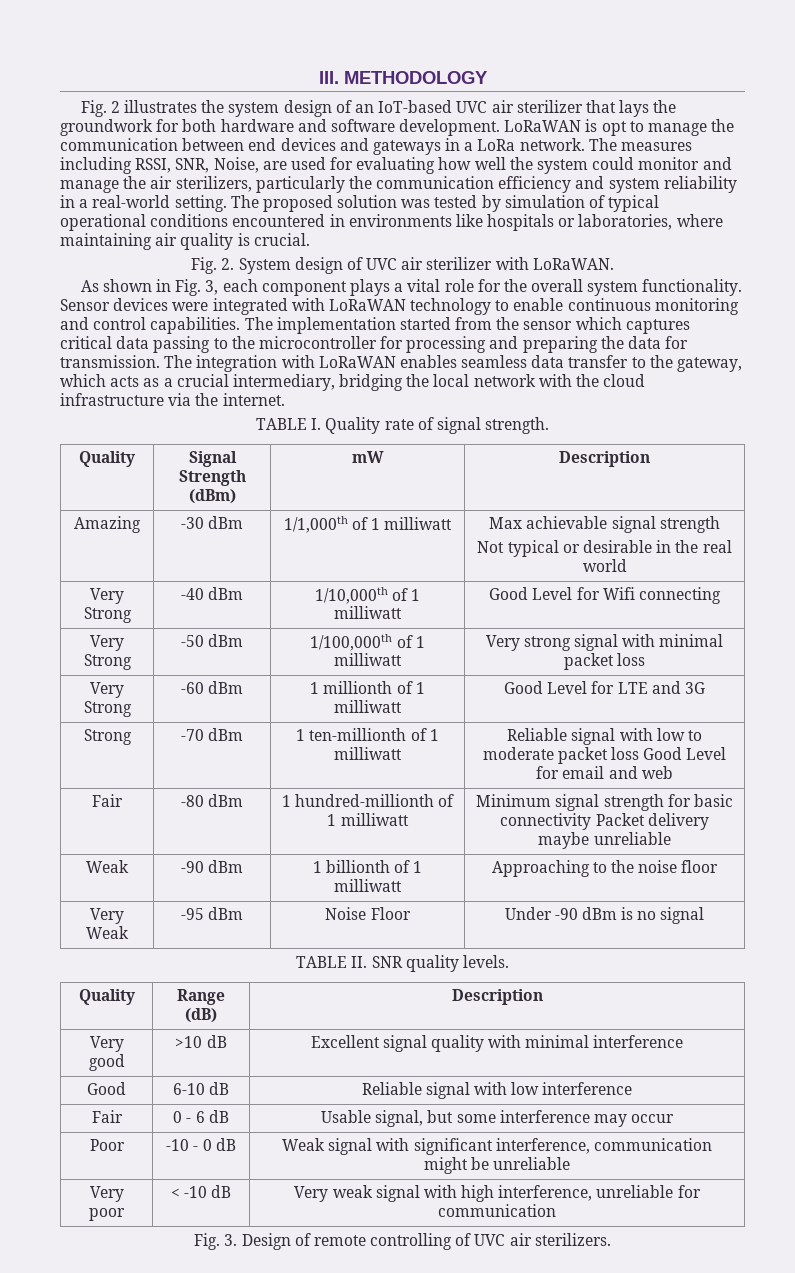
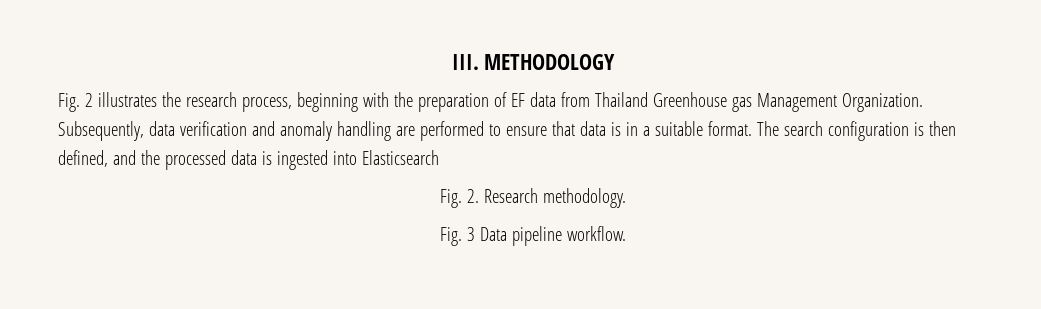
- Fig. 2 illustrates the system design of an IoT-based UVC air sterilizer that lays the groundwork for both hardware and software development. LoRaWAN is opt to manage the communication between end devices and gateways in a LoRa network. The measures including RSSI, SNR, Noise, are used for evaluating how well the system could monitor and manage the air sterilizers, particularly the communication efficiency and system reliability in a real-world setting. The proposed solution was tested by simulation of typical operational conditions encountered in environments like hospitals or laboratories, where maintaining air quality is crucial.
- Fig. 2. System design of UVC air sterilizer with LoRaWAN.
- As shown in Fig. 3, each component plays a vital role for the overall system functionality. Sensor devices were integrated with LoRaWAN technology to enable continuous monitoring and control capabilities. The implementation started from the sensor which captures critical data passing to the microcontroller for processing and preparing the data for transmission. The integration with LoRaWAN enables seamless data transfer to the gateway, which acts as a crucial intermediary, bridging the local network with the cloud infrastructure via the internet.
- TABLE I. Quality rate of signal strength.
- Quality | Signal Strength (dBm) | mW | Description
- Amazing | -30 dBm | 1/1,000th of 1 milliwatt | Max achievable signal strength
- Not typical or desirable in the real world
- Very Strong | -40 dBm | 1/10,000th of 1 milliwatt | Good Level for Wifi connecting
- Very Strong | -50 dBm | 1/100,000th of 1 milliwatt | Very strong signal with minimal packet loss
- Very Strong | -60 dBm | 1 millionth of 1 milliwatt | Good Level for LTE and 3G
- Strong | -70 dBm | 1 ten-millionth of 1 milliwatt | Reliable signal with low to moderate packet loss Good Level for email and web
- Fair | -80 dBm | 1 hundred-millionth of 1 milliwatt | Minimum signal strength for basic connectivity Packet delivery maybe unreliable
- Weak | -90 dBm | 1 billionth of 1 milliwatt | Approaching to the noise floor
- Very Weak | -95 dBm | Noise Floor | Under -90 dBm is no signal
- TABLE II. SNR quality levels.
- Quality | Range (dB) | Description
- Very good | >10 dB | Excellent signal quality with minimal interference
- Good | 6-10 dB | Reliable signal with low interference
- Fair | 0 - 6 dB | Usable signal, but some interference may occur
- Poor | -10 - 0 dB | Weak signal with significant interference, communication might be unreliable
- Very poor | < -10 dB | Very weak signal with high interference, unreliable for communication
- Fig. 3. Design of remote controlling of UVC air sterilizers.
+ Fig. 2 illustrates the research process, beginning with the preparation of EF data from Thailand Greenhouse gas Management Organization. Subsequently, data verification and anomaly handling are performed to ensure that data is in a suitable format. The search configuration is then defined, and the processed data is ingested into Elasticsearch
+ Fig. 2. Research methodology.
+ Fig. 3 Data pipeline workflow.

